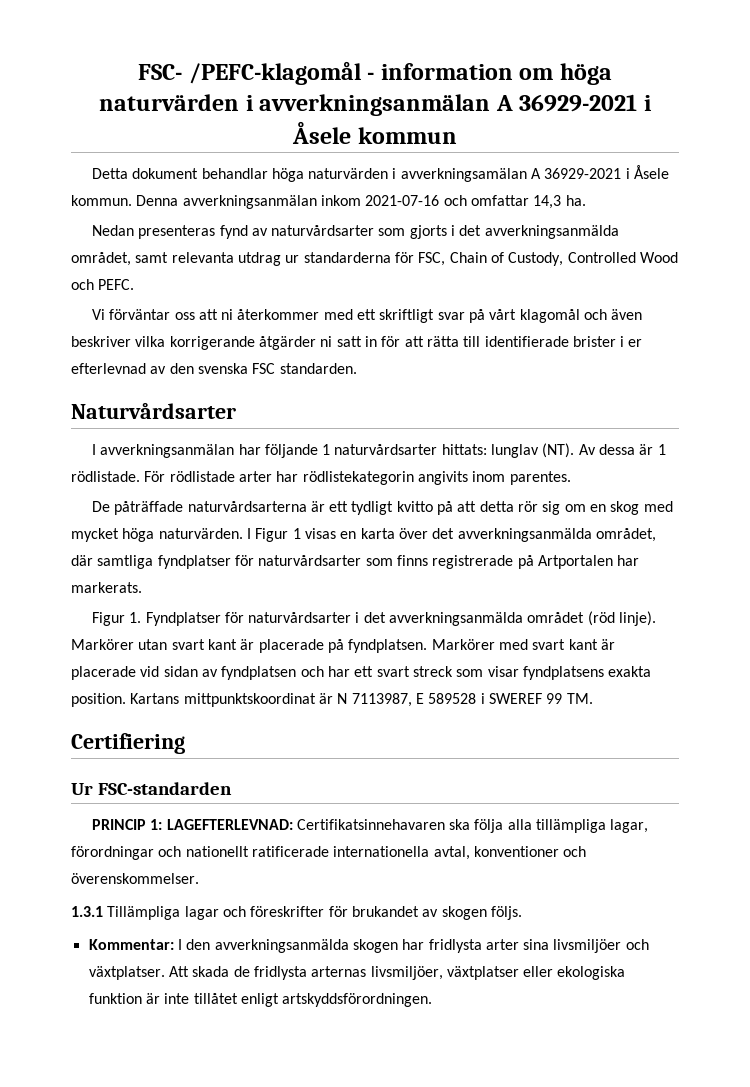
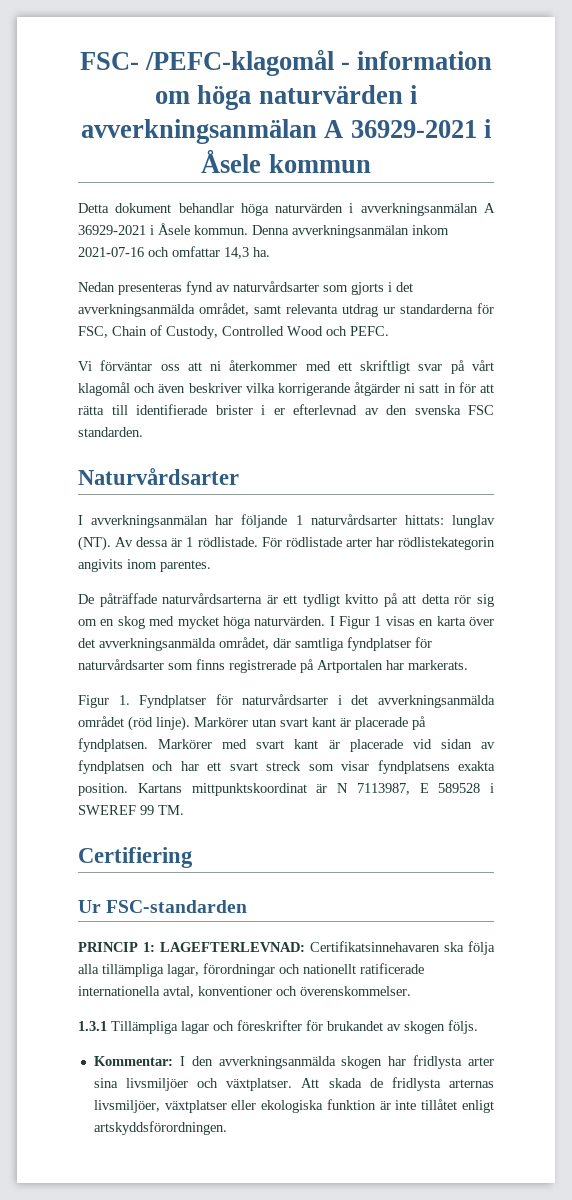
- Detta dokument behandlar höga naturvärden i avverkningsamälan A 36929-2021 i Åsele kommun.
+ Detta dokument behandlar höga naturvärden i avverkningsanmälan A 36929-2021 i Åsele kommun.

